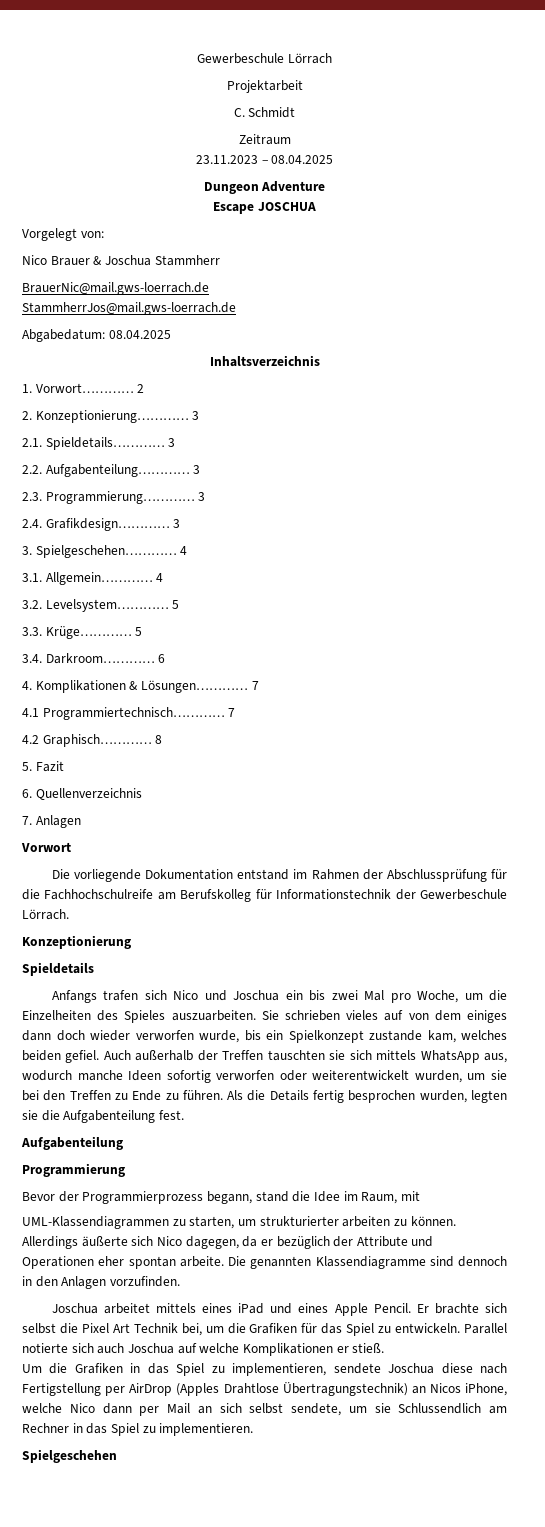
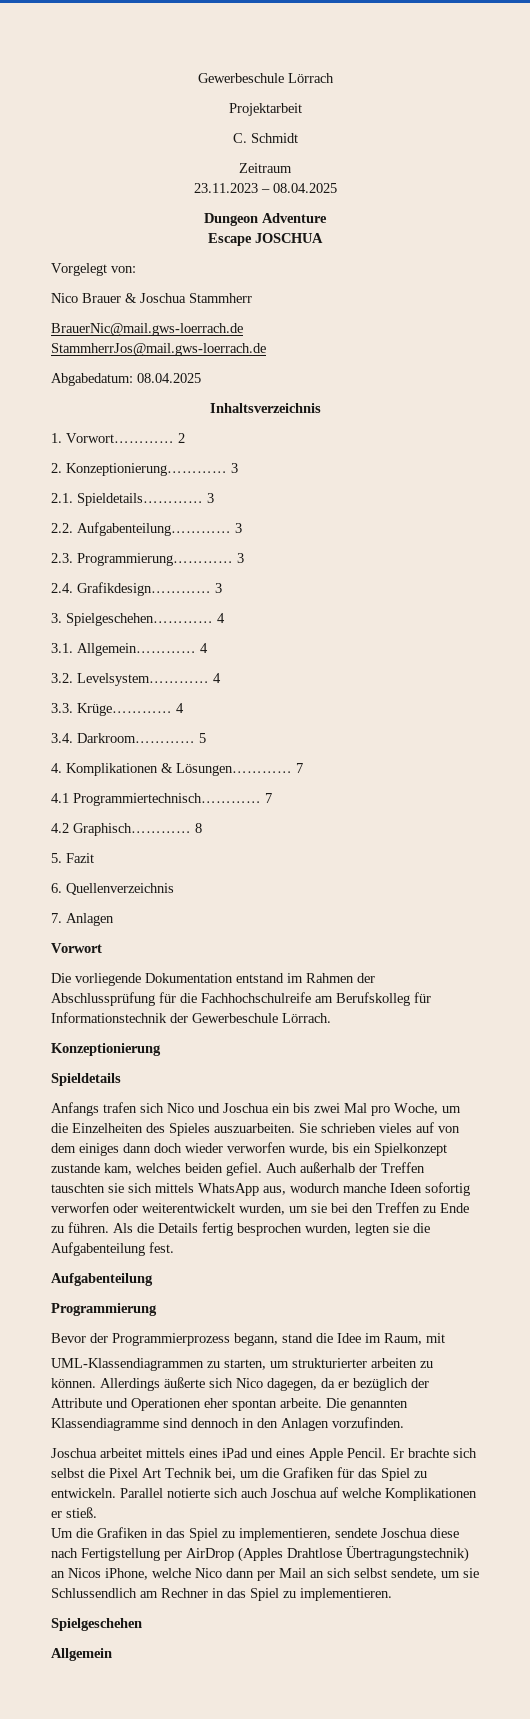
- 3.2. Levelsystem………… 5
+ 3.2. Levelsystem………… 4
- 3.3. Krüge………… 5
+ 3.3. Krüge………… 4
- 6
+ 5
+ Allgemein

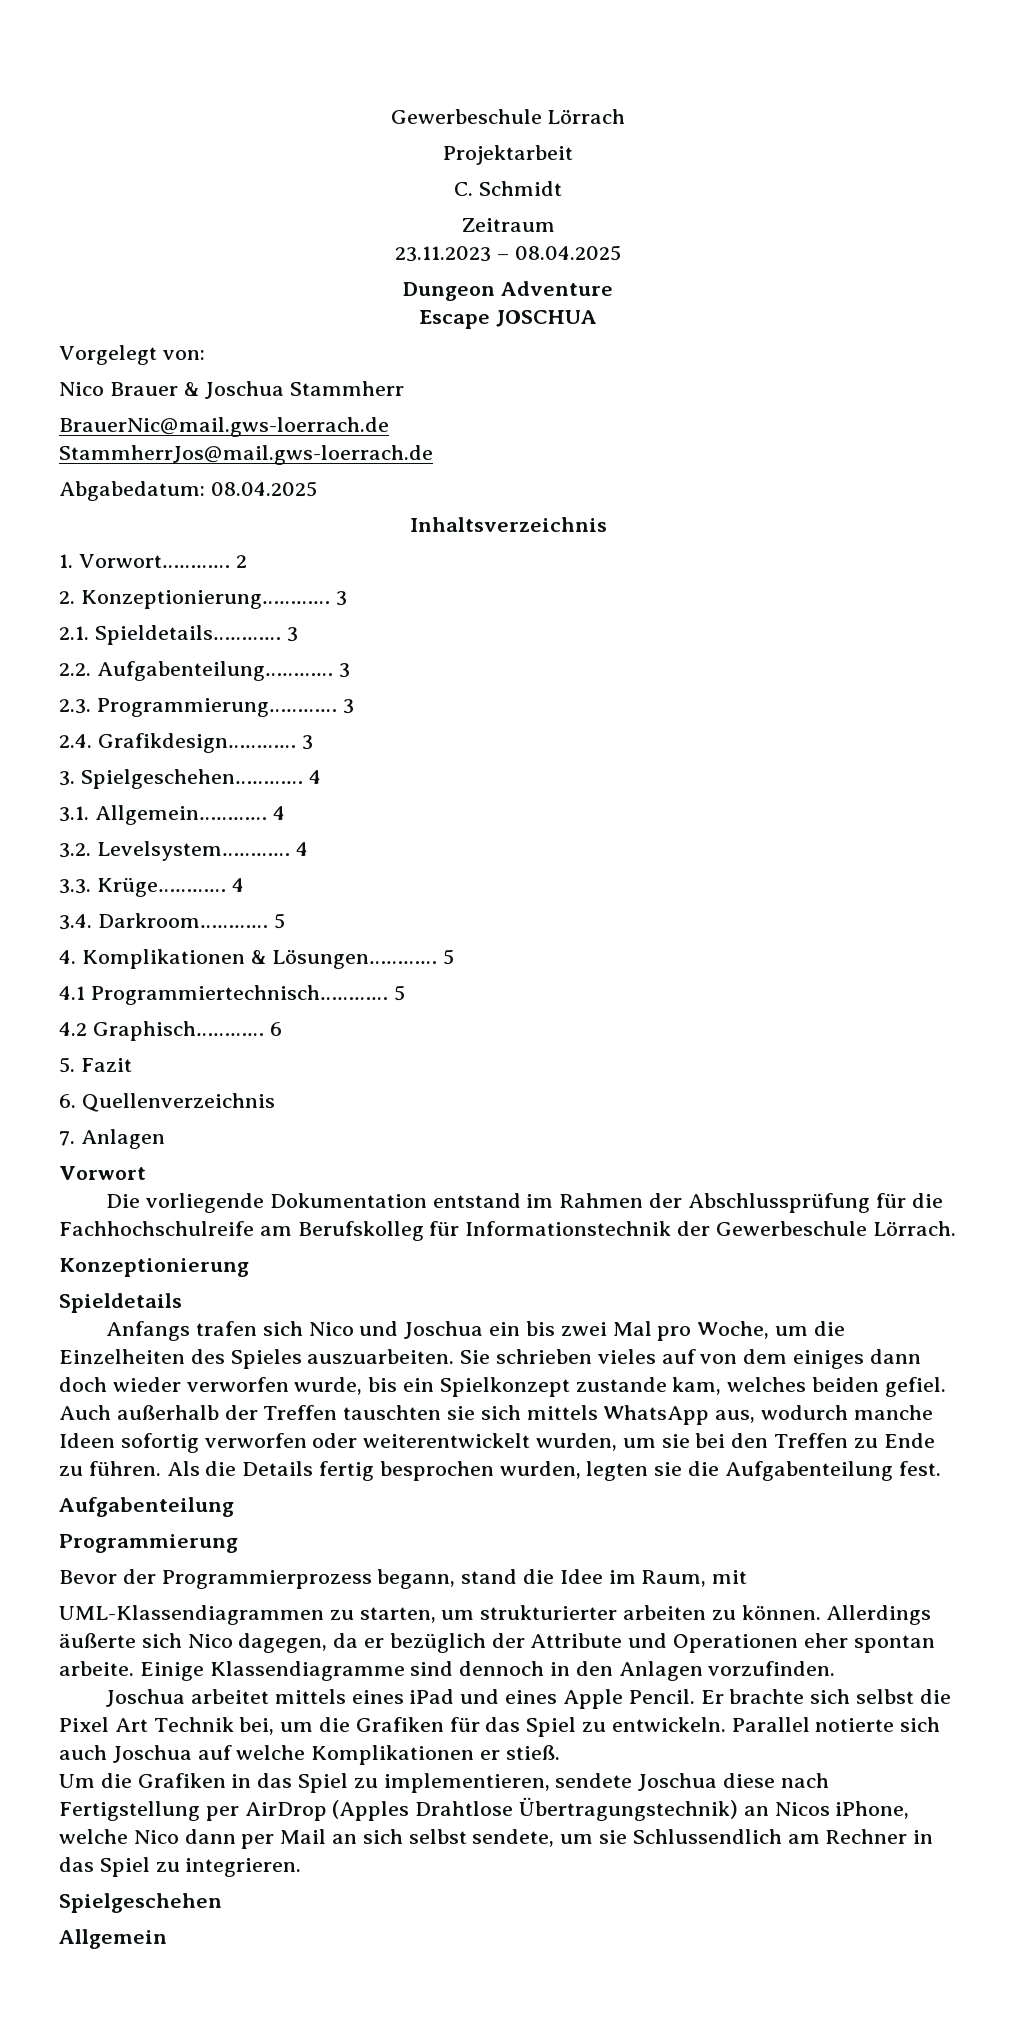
- 4. Komplikationen & Lösungen………… 7
+ 4. Komplikationen & Lösungen………… 5
- 4.1 Programmiertechnisch………… 7
+ 4.1 Programmiertechnisch………… 5
- 8
+ 6
- Die genannten Klassendiagramme sind dennoch in den Anlagen vorzufinden.
+ Einige Klassendiagramme sind dennoch in den Anlagen vorzufinden.
- Um die Grafiken in das Spiel zu implementieren, sendete Joschua diese nach Fertigstellung per AirDrop (Apples Drahtlose Übertragungstechnik) an Nicos iPhone, welche Nico dann per Mail an sich selbst sendete, um sie Schlussendlich am Rechner in das Spiel zu implementieren.
+ Um die Grafiken in das Spiel zu implementieren, sendete Joschua diese nach Fertigstellung per AirDrop (Apples Drahtlose Übertragungstechnik) an Nicos iPhone, welche Nico dann per Mail an sich selbst sendete, um sie Schlussendlich am Rechner in das Spiel zu integrieren.

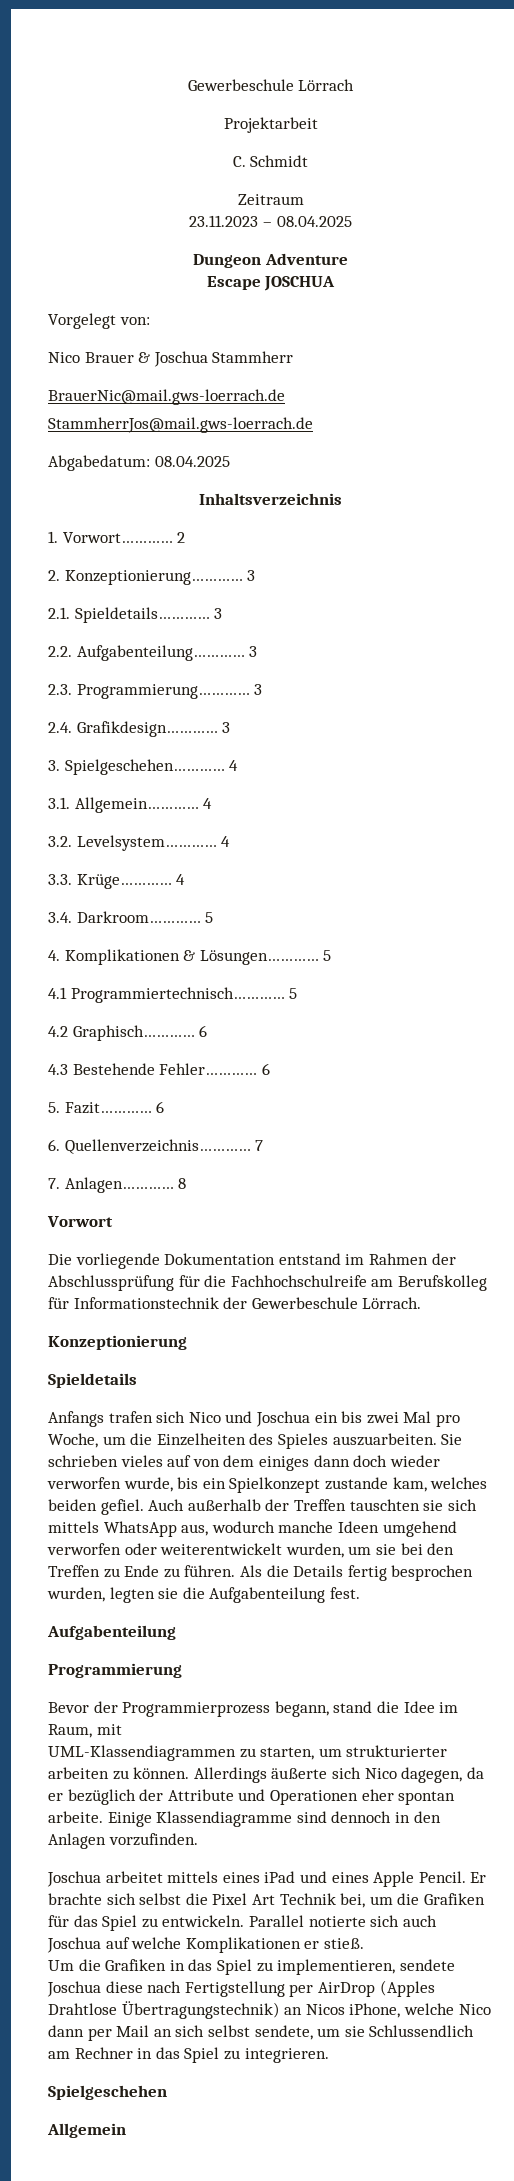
+ 4.3 Bestehende Fehler………… 6
- 5. Fazit
+ 5. Fazit………… 6
- 6. Quellenverzeichnis
+ 6. Quellenverzeichnis………… 7
- 7. Anlagen
+ 7. Anlagen………… 8
- Auch außerhalb der Treffen tauschten sie sich mittels WhatsApp aus, wodurch manche Ideen sofortig verworfen oder weiterentwickelt wurden, um sie bei den Treffen zu Ende zu führen.
+ Auch außerhalb der Treffen tauschten sie sich mittels WhatsApp aus, wodurch manche Ideen umgehend verworfen oder weiterentwickelt wurden, um sie bei den Treffen zu Ende zu führen.

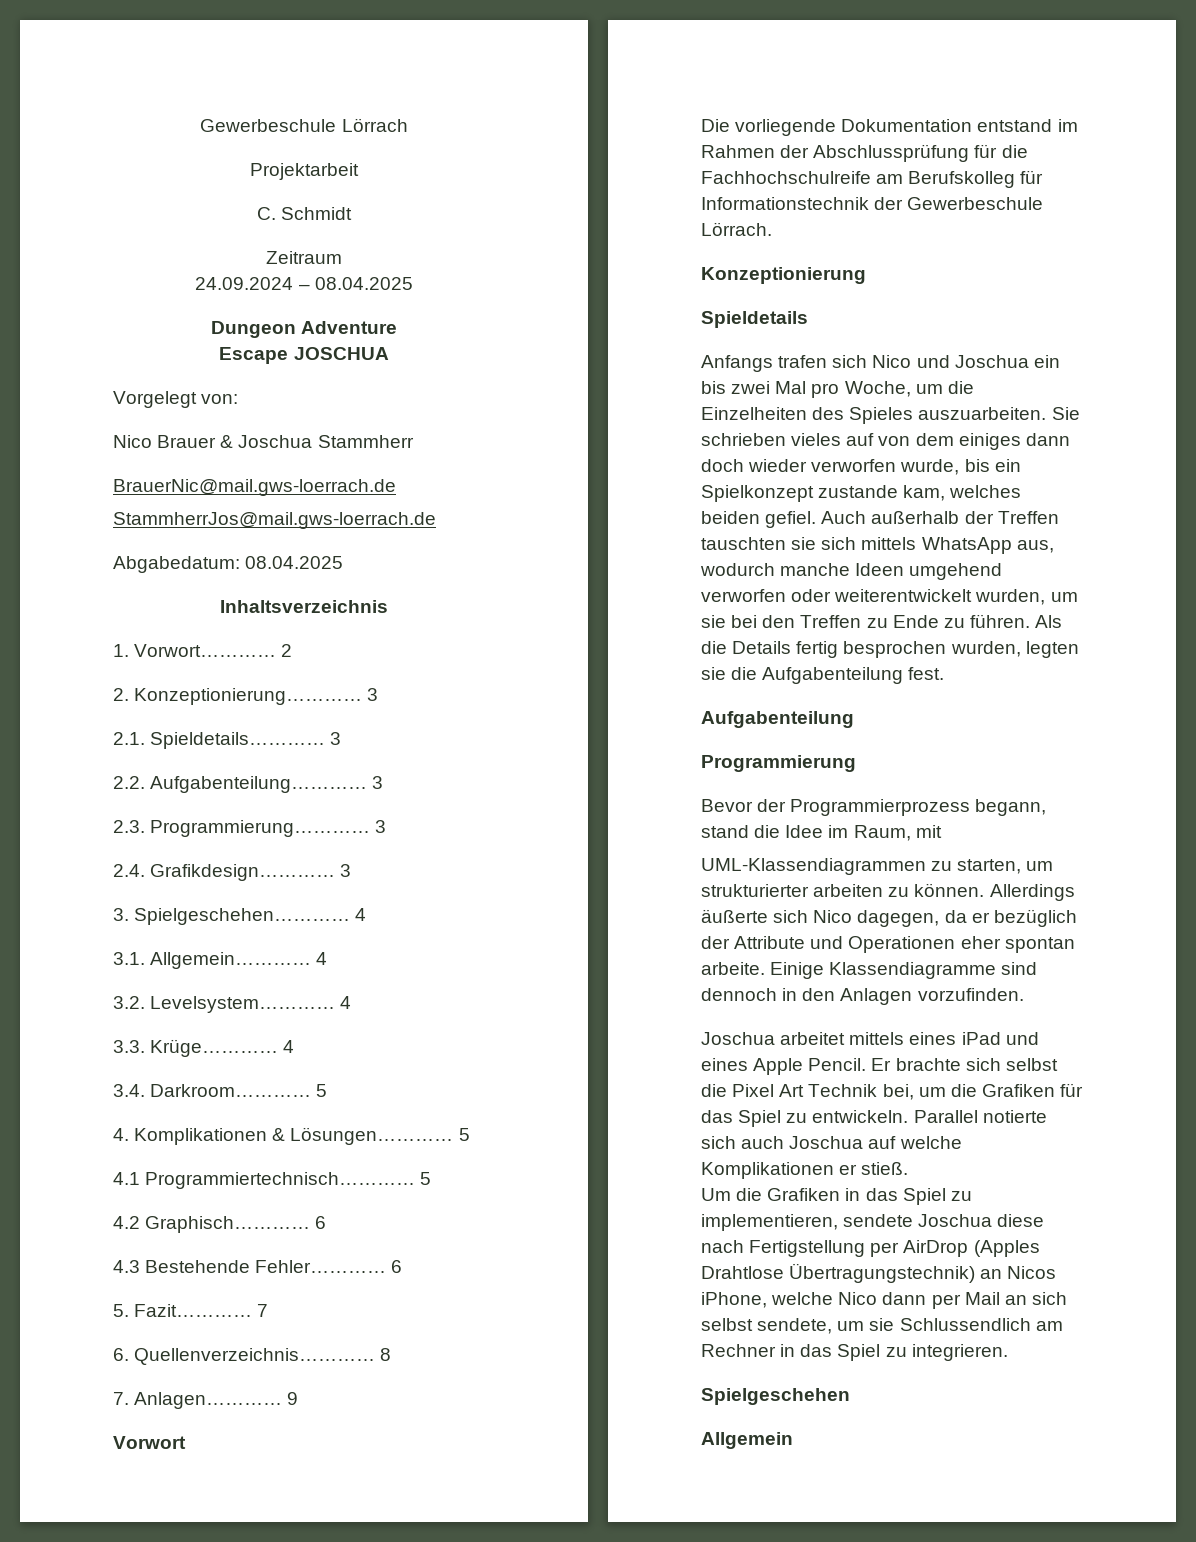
- 23.11.2023 – 08.04.2025
+ 24.09.2024 – 08.04.2025
- 5. Fazit………… 6
+ 5. Fazit………… 7
- 7
+ 8
- 8
+ 9

